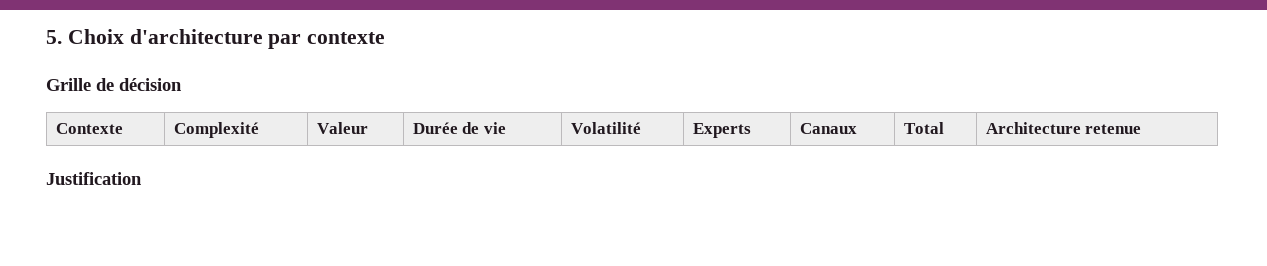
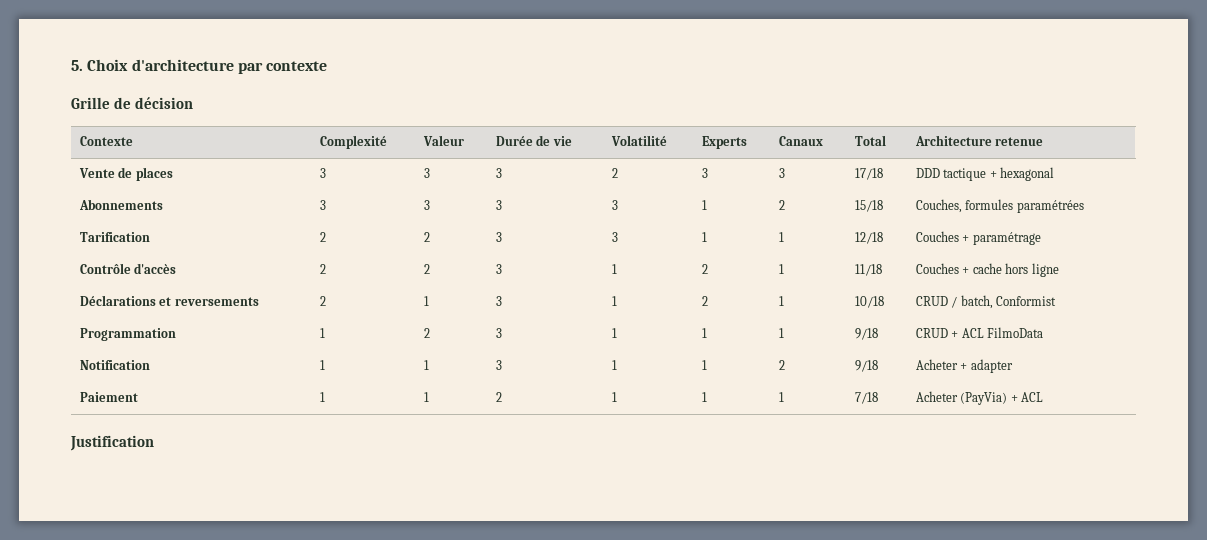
+ Vente de places | 3 | 3 | 3 | 2 | 3 | 3 | 17/18 | DDD tactique + hexagonal
+ Abonnements | 3 | 3 | 3 | 3 | 1 | 2 | 15/18 | Couches, formules paramétrées
+ Tarification | 2 | 2 | 3 | 3 | 1 | 1 | 12/18 | Couches + paramétrage
+ Contrôle d'accès | 2 | 2 | 3 | 1 | 2 | 1 | 11/18 | Couches + cache hors ligne
+ Déclarations et reversements | 2 | 1 | 3 | 1 | 2 | 1 | 10/18 | CRUD / batch, Conformist
+ Programmation | 1 | 2 | 3 | 1 | 1 | 1 | 9/18 | CRUD + ACL FilmoData
+ Notification | 1 | 1 | 3 | 1 | 1 | 2 | 9/18 | Acheter + adapter
+ Paiement | 1 | 1 | 2 | 1 | 1 | 1 | 7/18 | Acheter (PayVia) + ACL

